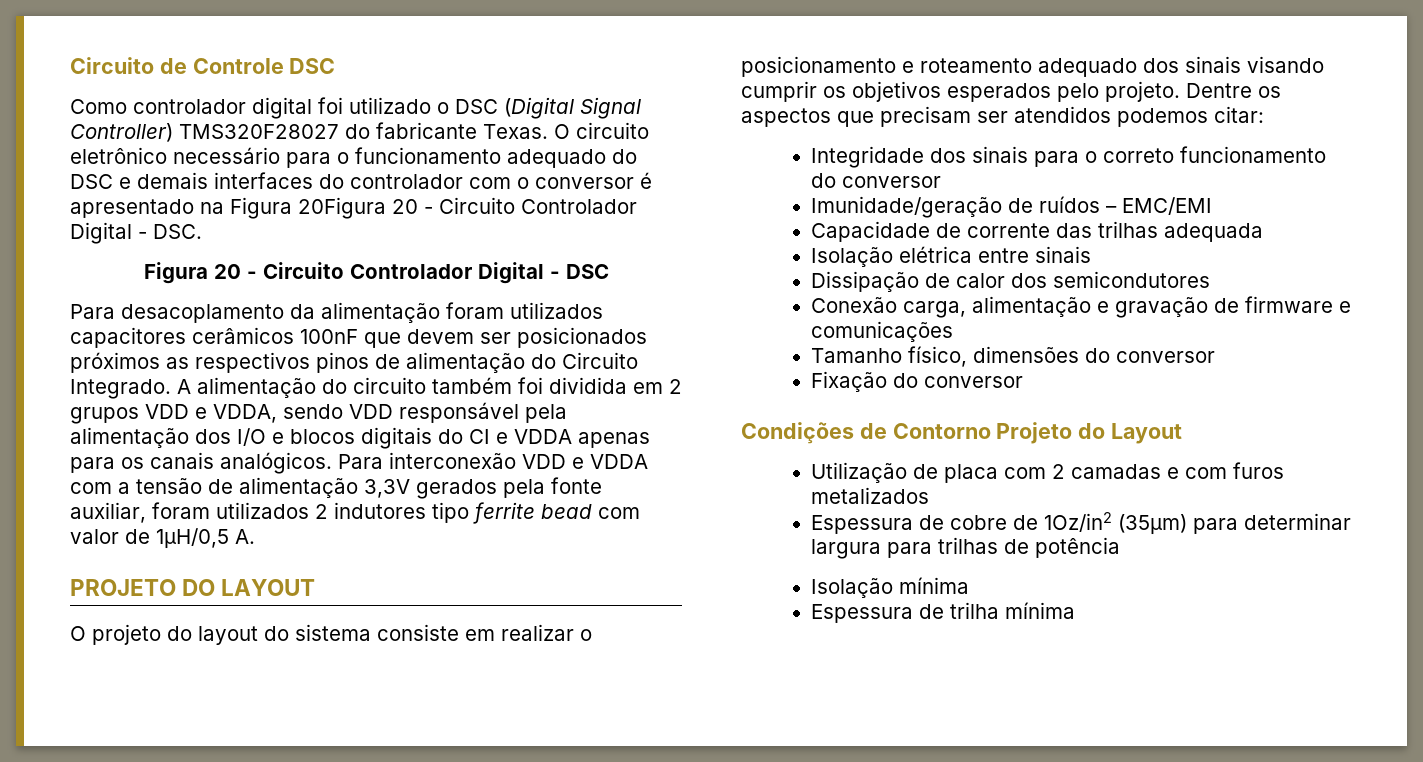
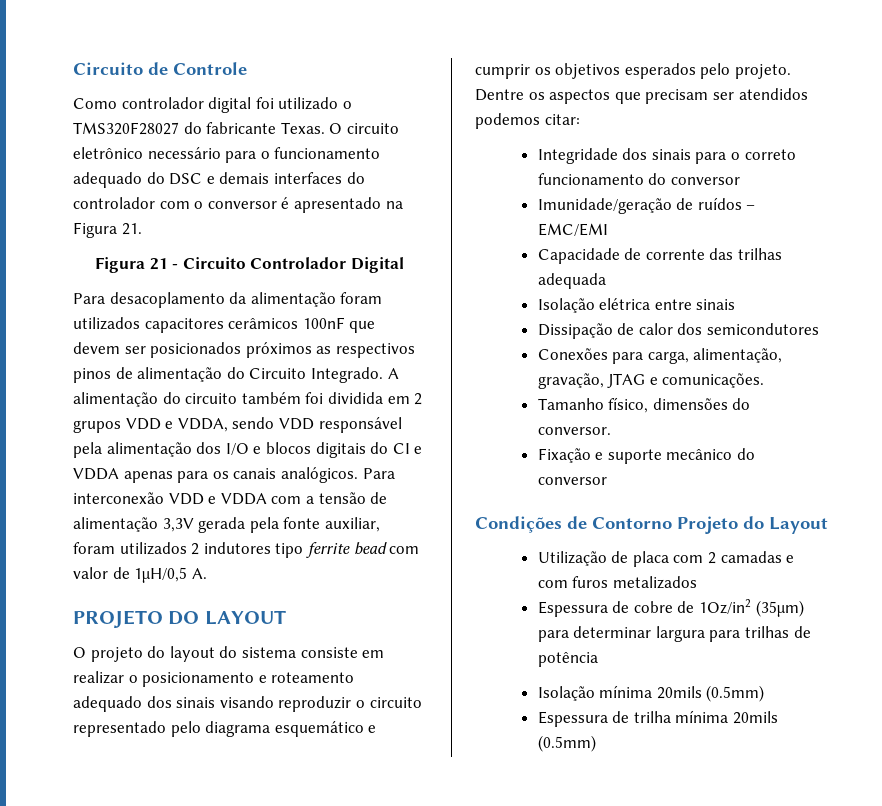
- Circuito de Controle DSC
+ Circuito de Controle
- Como controlador digital foi utilizado o DSC (Digital Signal Controller) TMS320F28027 do fabricante Texas.
+ Como controlador digital foi utilizado o TMS320F28027 do fabricante Texas.
- O circuito eletrônico necessário para o funcionamento adequado do DSC e demais interfaces do controlador com o conversor é apresentado na Figura 20Figura 20 - Circuito Controlador Digital - DSC.
- Figura 20 - Circuito Controlador Digital - DSC
+ O circuito eletrônico necessário para o funcionamento adequado do DSC e demais interfaces do controlador com o conversor é apresentado na Figura 21.
+ Figura 21 - Circuito Controlador Digital
- Para interconexão VDD e VDDA com a tensão de alimentação 3,3V gerados pela fonte auxiliar, foram utilizados 2 indutores tipo ferrite bead com valor de 1µH/0,5 A.
+ Para interconexão VDD e VDDA com a tensão de alimentação 3,3V gerada pela fonte auxiliar, foram utilizados 2 indutores tipo ferrite bead com valor de 1µH/0,5 A.
- O projeto do layout do sistema consiste em realizar o posicionamento e roteamento adequado dos sinais visando cumprir os objetivos esperados pelo projeto.
+ O projeto do layout do sistema consiste em realizar o posicionamento e roteamento adequado dos sinais visando reproduzir o circuito representado pelo diagrama esquemático e cumprir os objetivos esperados pelo projeto.
- Conexão carga, alimentação e gravação de firmware e comunicações
+ Conexões para carga, alimentação, gravação, JTAG e comunicações.
- Tamanho físico, dimensões do conversor
+ Tamanho físico, dimensões do conversor.
- Fixação do conversor
+ Fixação e suporte mecânico do conversor
- Isolação mínima
+ Isolação mínima 20mils (0.5mm)
- Espessura de trilha mínima
+ Espessura de trilha mínima 20mils (0.5mm)

